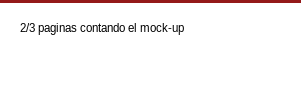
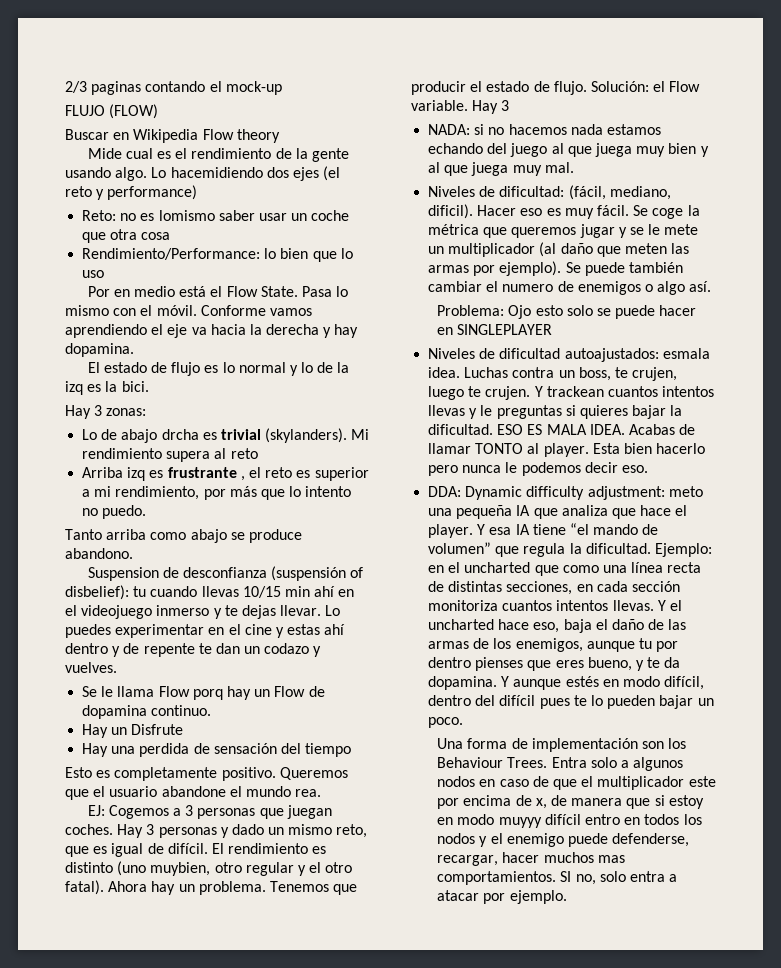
+ FLUJO (FLOW)
+ Buscar en Wikipedia Flow theory
+ Mide cual es el rendimiento de la gente usando algo. Lo hacemidiendo dos ejes (el reto y performance)
+ Reto: no es lomismo saber usar un coche que otra cosa
+ Rendimiento/Performance: lo bien que lo uso
+ Por en medio está el Flow State. Pasa lo mismo con el móvil. Conforme vamos aprendiendo el eje va hacia la derecha y hay dopamina.
+ El estado de flujo es lo normal y lo de la izq es la bici.
+ Hay 3 zonas:
+ Lo de abajo drcha es trivial (skylanders). Mi rendimiento supera al reto
+ Arriba izq es frustrante , el reto es superior a mi rendimiento, por más que lo intento no puedo.
+ Tanto arriba como abajo se produce abandono.
+ Suspension de desconfianza (suspensión of disbelief): tu cuando llevas 10/15 min ahí en el videojuego inmerso y te dejas llevar. Lo puedes experimentar en el cine y estas ahí dentro y de repente te dan un codazo y vuelves.
+ Se le llama Flow porq hay un Flow de dopamina continuo.
+ Hay un Disfrute
+ Hay una perdida de sensación del tiempo
+ Esto es completamente positivo. Queremos que el usuario abandone el mundo rea.
+ EJ: Cogemos a 3 personas que juegan coches. Hay 3 personas y dado un mismo reto, que es igual de difícil. El rendimiento es distinto (uno muybien, otro regular y el otro fatal). Ahora hay un problema. Tenemos que producir el estado de flujo. Solución: el Flow variable. Hay 3
+ NADA: si no hacemos nada estamos echando del juego al que juega muy bien y al que juega muy mal.
+ Niveles de dificultad: (fácil, mediano, dificil). Hacer eso es muy fácil. Se coge la métrica que queremos jugar y se le mete un multiplicador (al daño que meten las armas por ejemplo). Se puede también cambiar el numero de enemigos o algo así.
+ Problema: Ojo esto solo se puede hacer en SINGLEPLAYER
+ Niveles de dificultad autoajustados: esmala idea. Luchas contra un boss, te crujen, luego te crujen. Y trackean cuantos intentos llevas y le preguntas si quieres bajar la dificultad. ESO ES MALA IDEA. Acabas de llamar TONTO al player. Esta bien hacerlo pero nunca le podemos decir eso.
+ DDA: Dynamic difficulty adjustment: meto una pequeña IA que analiza que hace el player. Y esa IA tiene “el mando de volumen” que regula la dificultad. Ejemplo: en el uncharted que como una línea recta de distintas secciones, en cada sección monitoriza cuantos intentos llevas. Y el uncharted hace eso, baja el daño de las armas de los enemigos, aunque tu por dentro pienses que eres bueno, y te da dopamina. Y aunque estés en modo difícil, dentro del difícil pues te lo pueden bajar un poco.
+ Una forma de implementación son los Behaviour Trees. Entra solo a algunos nodos en caso de que el multiplicador este por encima de x, de manera que si estoy en modo muyyy difícil entro en todos los nodos y el enemigo puede defenderse, recargar, hacer muchos mas comportamientos. SI no, solo entra a atacar por ejemplo.

